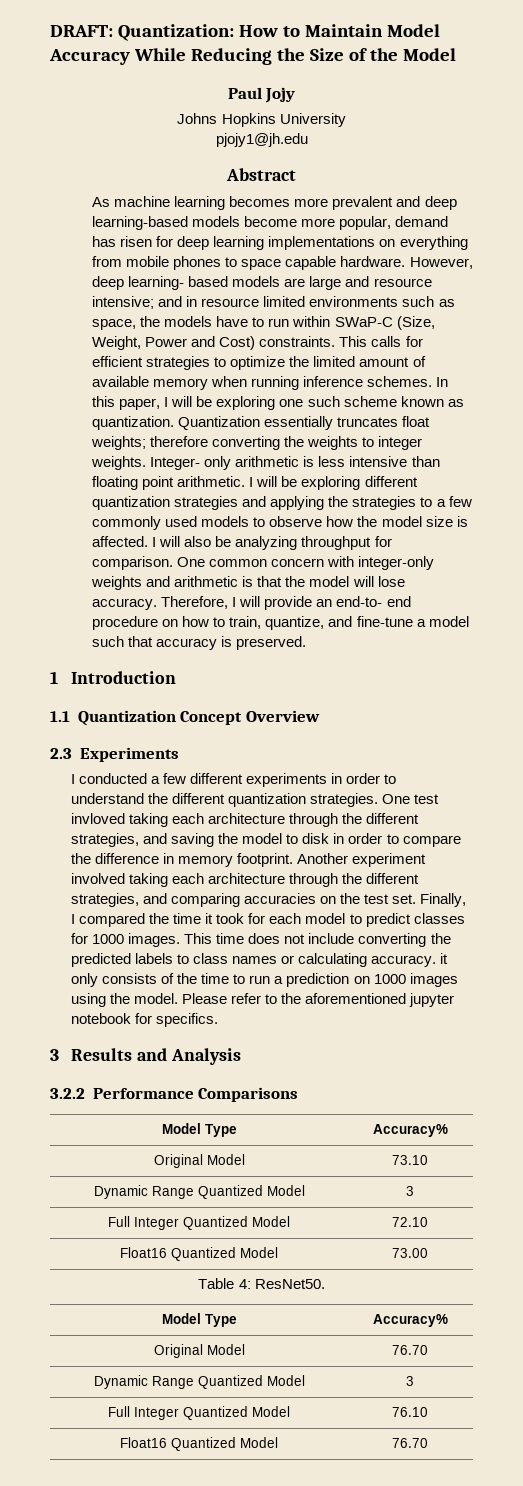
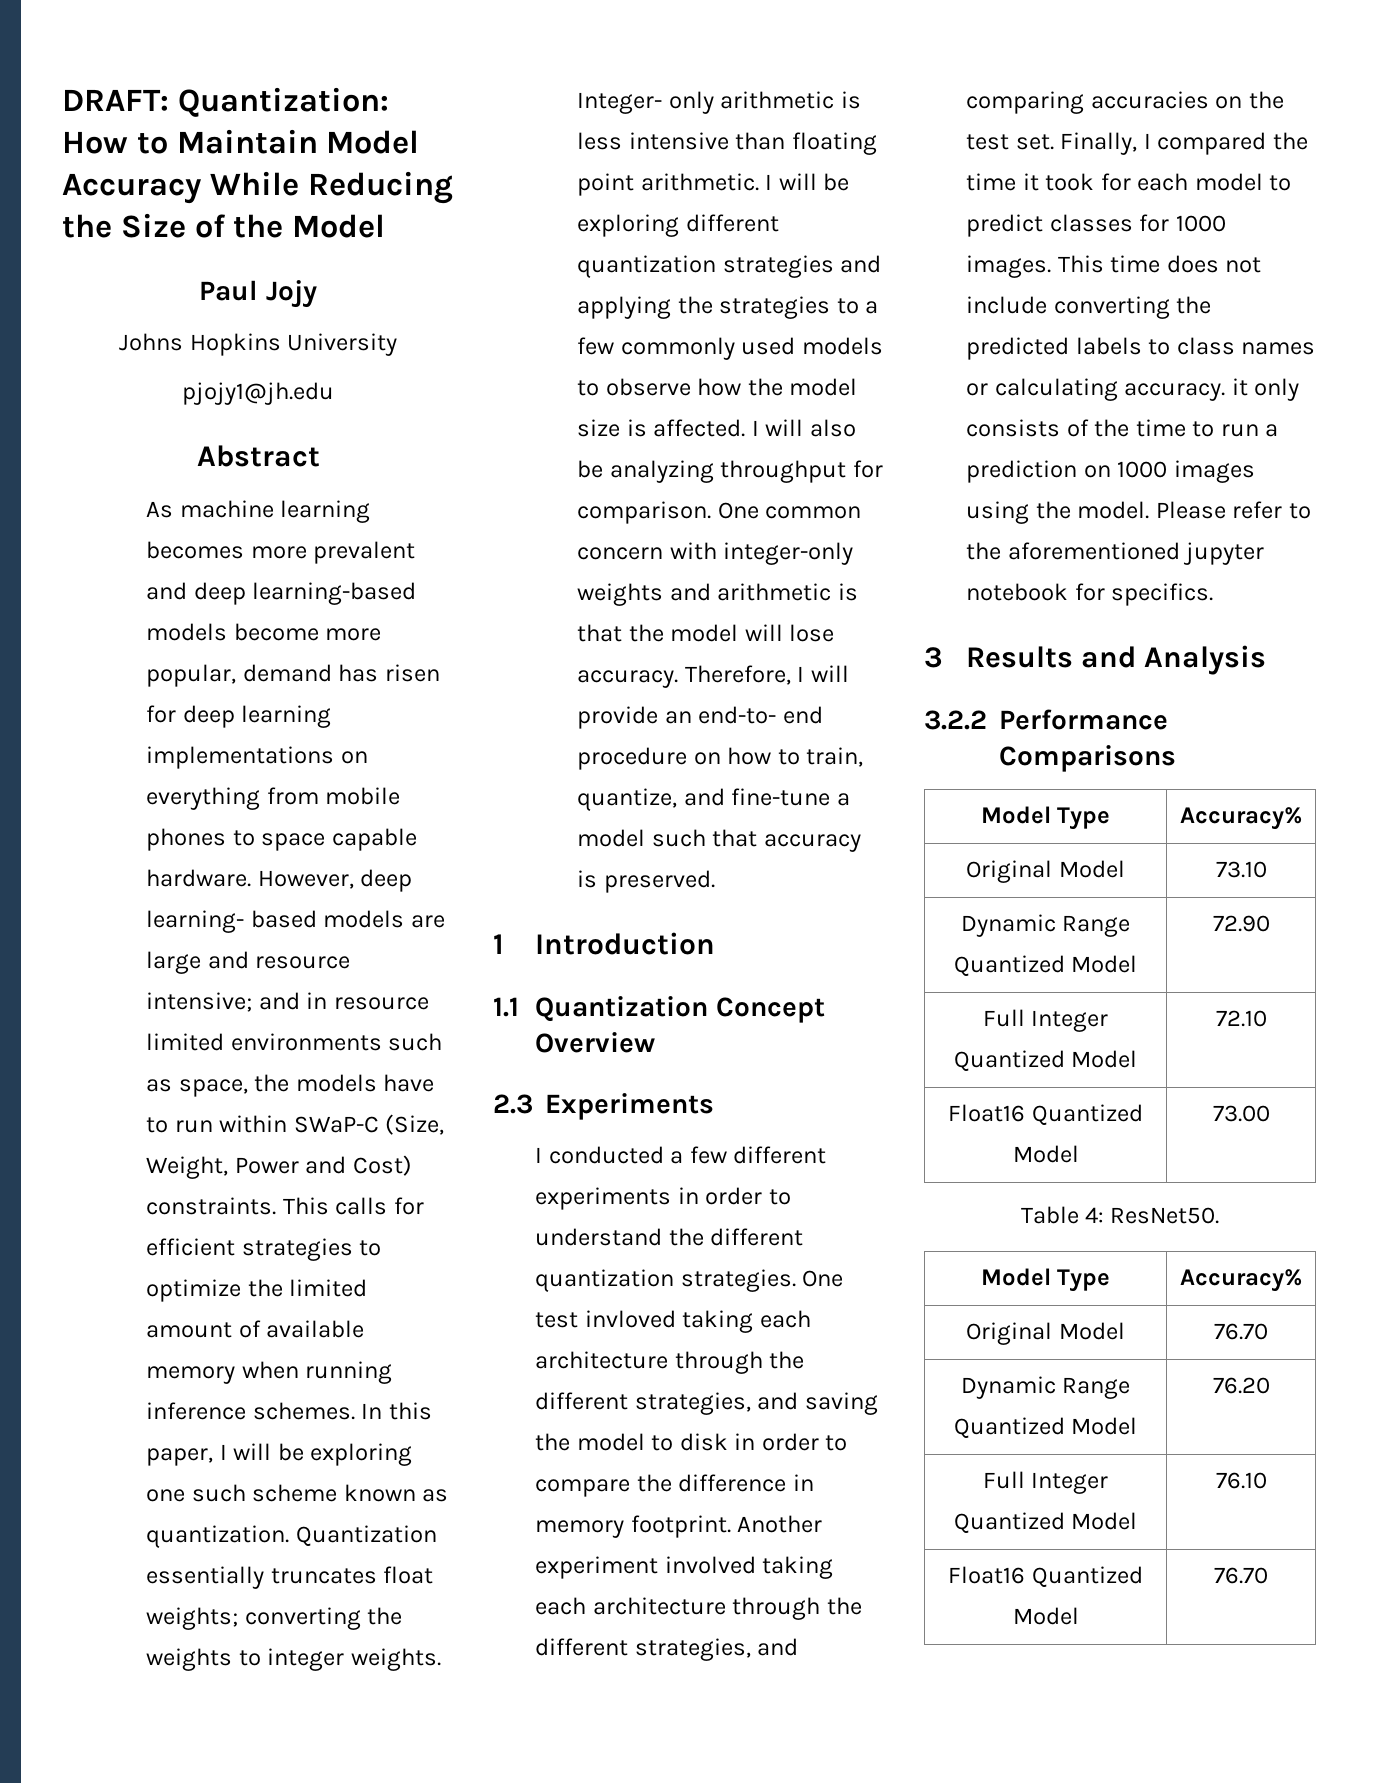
- Quantization essentially truncates float weights; therefore converting the weights to integer weights.
+ Quantization essentially truncates float weights; converting the weights to integer weights.
  Original Model | 73.10
- Dynamic Range Quantized Model | 3
+ Dynamic Range Quantized Model | 72.90
  Original Model | 76.70
- Dynamic Range Quantized Model | 3
+ Dynamic Range Quantized Model | 76.20

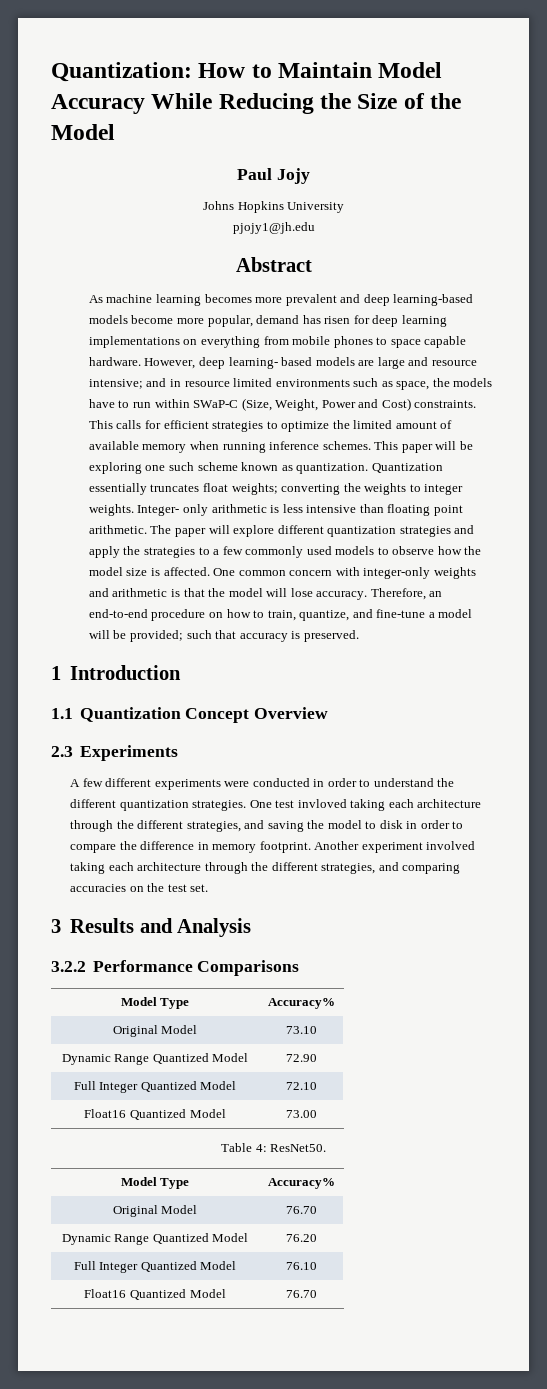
- DRAFT: Quantization: How to Maintain Model Accuracy While Reducing the Size of the Model
+ Quantization: How to Maintain Model Accuracy While Reducing the Size of the Model
- In this paper, I will be exploring one such scheme known as quantization.
+ This paper will be exploring one such scheme known as quantization.
- I will be exploring different quantization strategies and applying the strategies to a few commonly used models to observe how the model size is affected.
+ The paper will explore different quantization strategies and apply the strategies to a few commonly used models to observe how the model size is affected.
- I will also be analyzing throughput for comparison.
- Therefore, I will provide an end-to- end procedure on how to train, quantize, and fine-tune a model such that accuracy is preserved.
+ Therefore, an end-to-end procedure on how to train, quantize, and fine-tune a model will be provided; such that accuracy is preserved.
- I conducted a few different experiments in order to understand the different quantization strategies.
+ A few different experiments were conducted in order to understand the different quantization strategies.
- Finally, I compared the time it took for each model to predict classes for 1000 images. This time does not include converting the predicted labels to class names or calculating accuracy. it only consists of the time to run a prediction on 1000 images using the model. Please refer to the aforementioned jupyter notebook for specifics.

